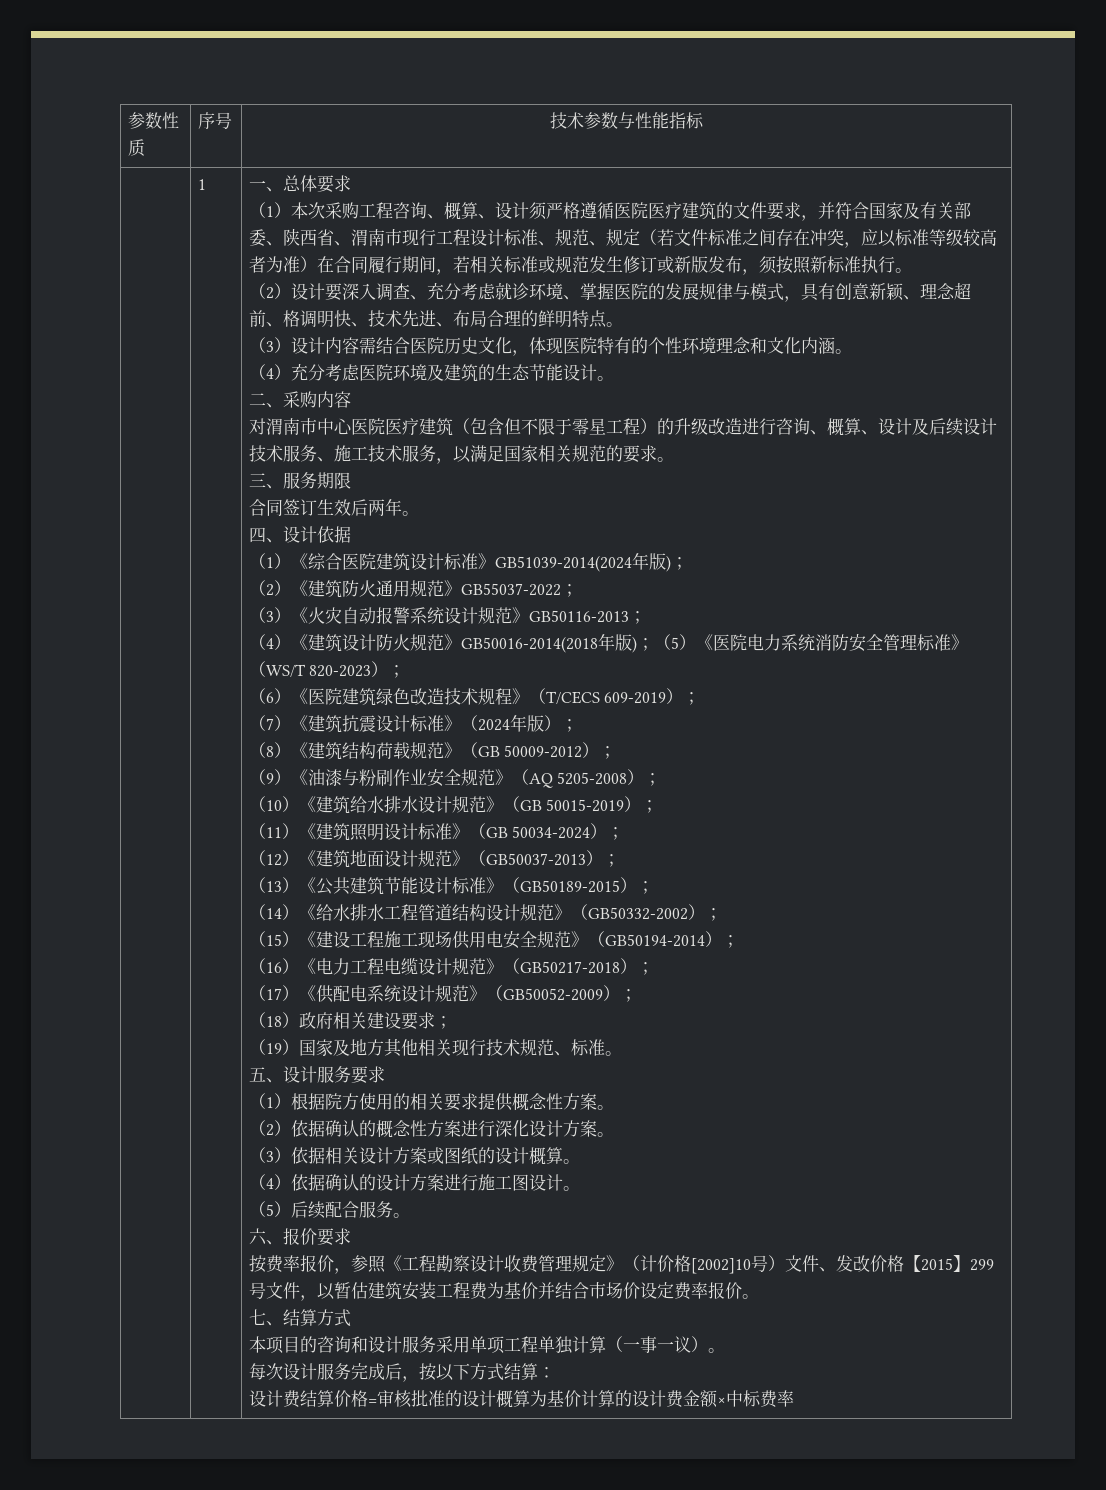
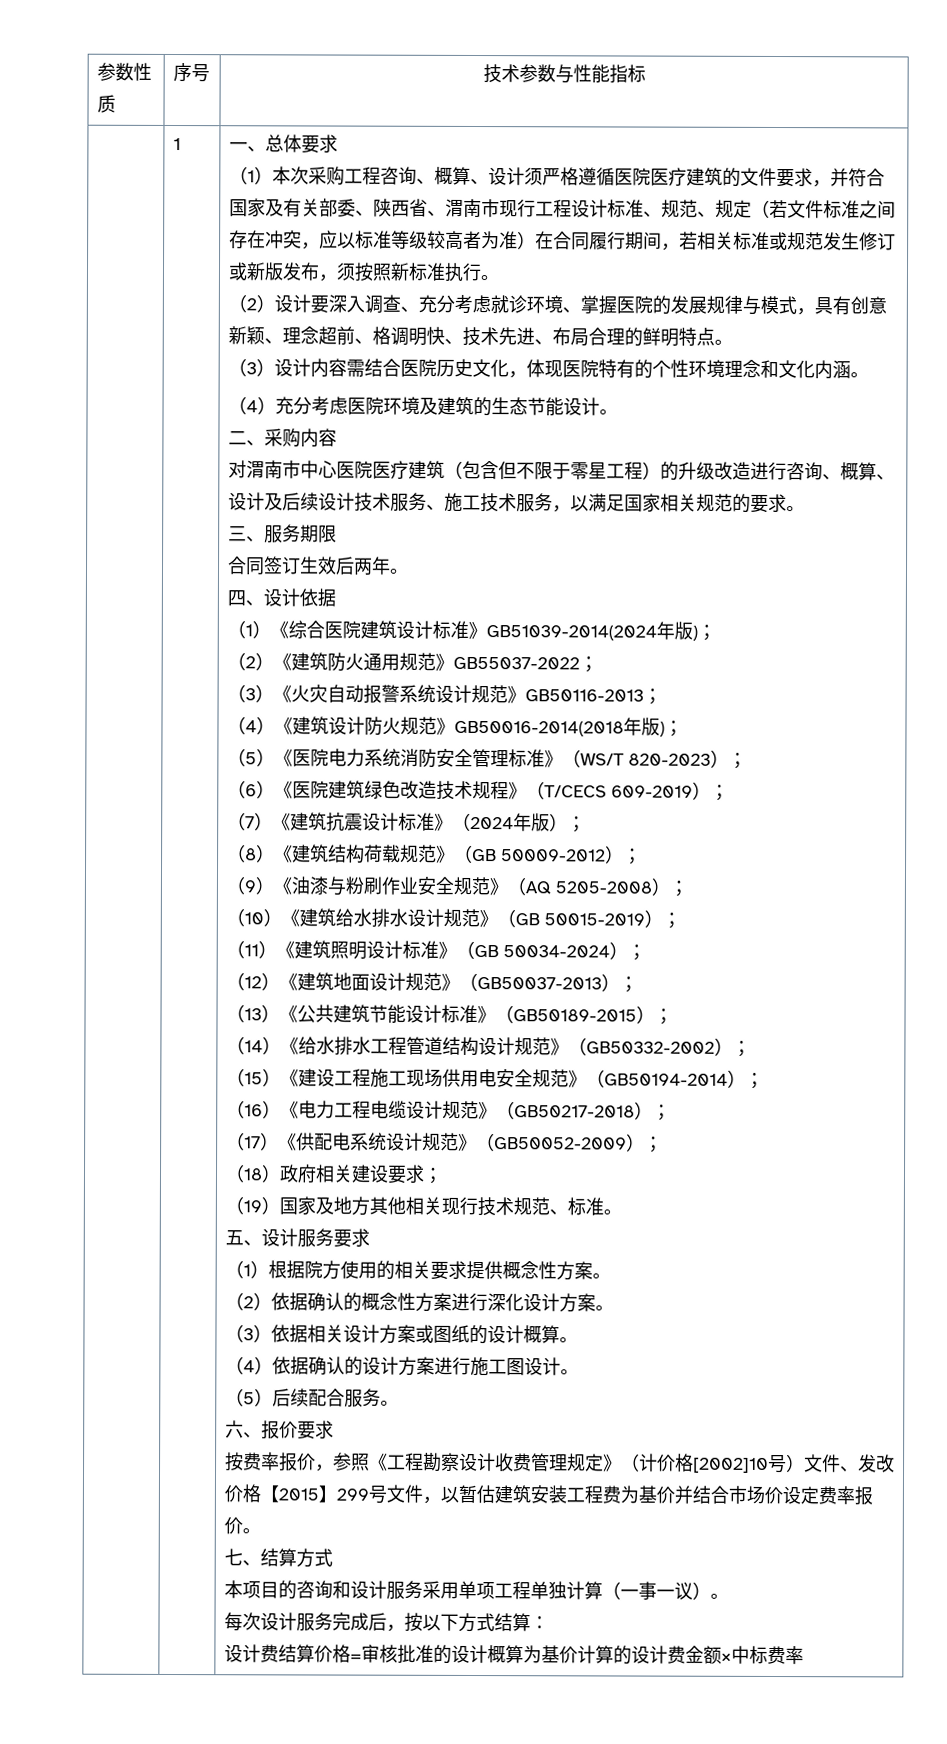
- （4）《建筑设计防火规范》GB50016-2014(2018年版)；（5）《医院电力系统消防安全管理标准》（WS/T 820-2023）；
+ （4）《建筑设计防火规范》GB50016-2014(2018年版)；
+ （5）《医院电力系统消防安全管理标准》（WS/T 820-2023）；

